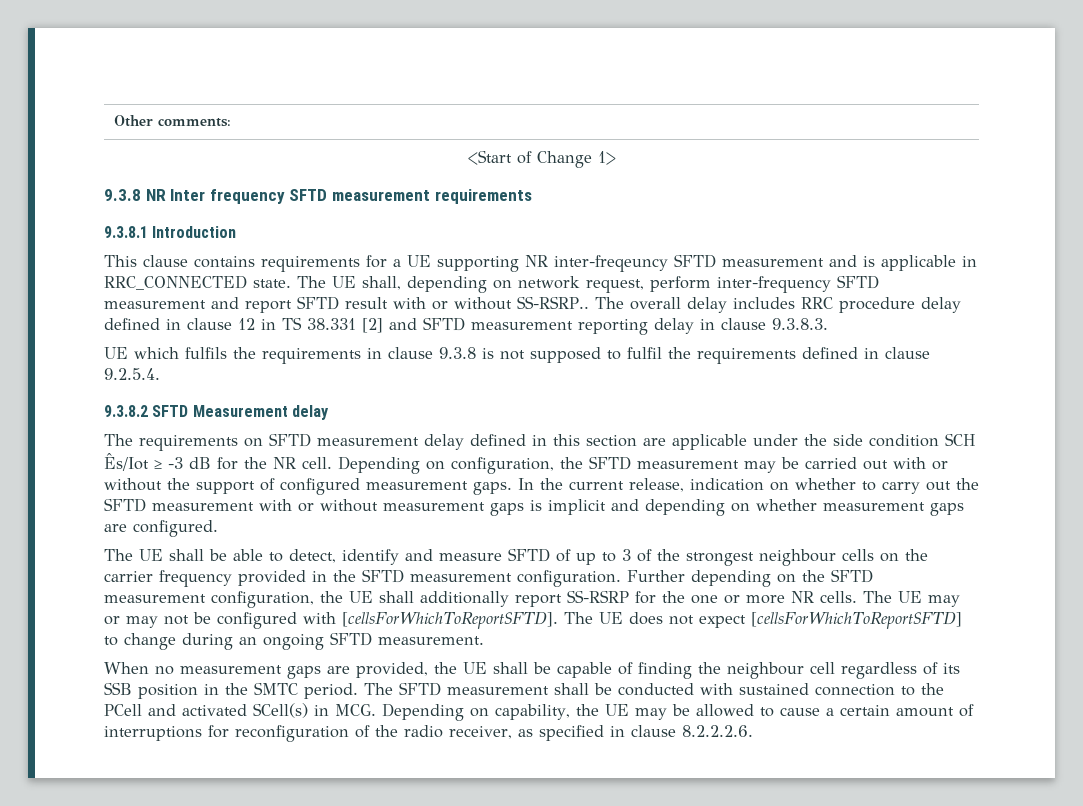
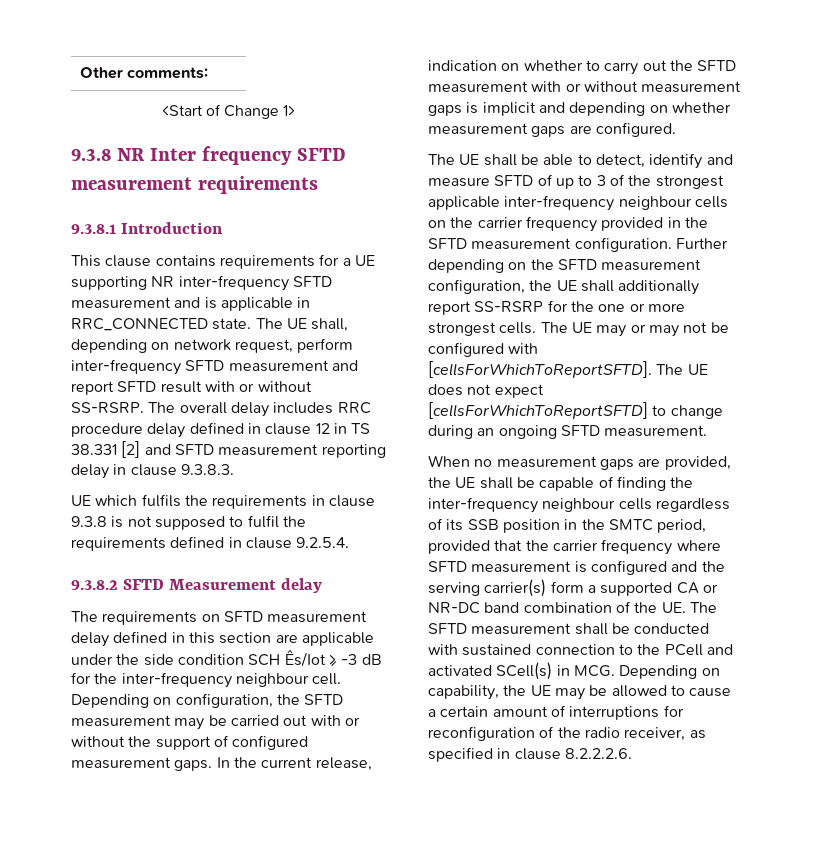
- This clause contains requirements for a UE supporting NR inter-freqeuncy SFTD measurement and is applicable in RRC_CONNECTED state.
+ This clause contains requirements for a UE supporting NR inter-frequency SFTD measurement and is applicable in RRC_CONNECTED state.
- The UE shall, depending on network request, perform inter-frequency SFTD measurement and report SFTD result with or without SS-RSRP..
+ The UE shall, depending on network request, perform inter-frequency SFTD measurement and report SFTD result with or without SS-RSRP.
- The requirements on SFTD measurement delay defined in this section are applicable under the side condition SCH Ês/Iot ≥ -3 dB for the NR cell.
+ The requirements on SFTD measurement delay defined in this section are applicable under the side condition SCH Ês/Iot ≥ -3 dB for the inter-frequency neighbour cell.
- The UE shall be able to detect, identify and measure SFTD of up to 3 of the strongest neighbour cells on the carrier frequency provided in the SFTD measurement configuration.
+ The UE shall be able to detect, identify and measure SFTD of up to 3 of the strongest applicable inter-frequency neighbour cells on the carrier frequency provided in the SFTD measurement configuration.
- Further depending on the SFTD measurement configuration, the UE shall additionally report SS-RSRP for the one or more NR cells.
+ Further depending on the SFTD measurement configuration, the UE shall additionally report SS-RSRP for the one or more strongest cells.
- When no measurement gaps are provided, the UE shall be capable of finding the neighbour cell regardless of its SSB position in the SMTC period. The SFTD measurement shall be conducted with sustained connection to the PCell and activated SCell(s) in MCG. Depending on capability, the UE may be allowed to cause a certain amount of interruptions for reconfiguration of the radio receiver, as specified in clause 8.2.2.2.6.
+ When no measurement gaps are provided, the UE shall be capable of finding the inter-frequency neighbour cells regardless of its SSB position in the SMTC period, provided that the carrier frequency where SFTD measurement is configured and the serving carrier(s) form a supported CA or NR-DC band combination of the UE. The SFTD measurement shall be conducted with sustained connection to the PCell and activated SCell(s) in MCG. Depending on capability, the UE may be allowed to cause a certain amount of interruptions for reconfiguration of the radio receiver, as specified in clause 8.2.2.2.6.

